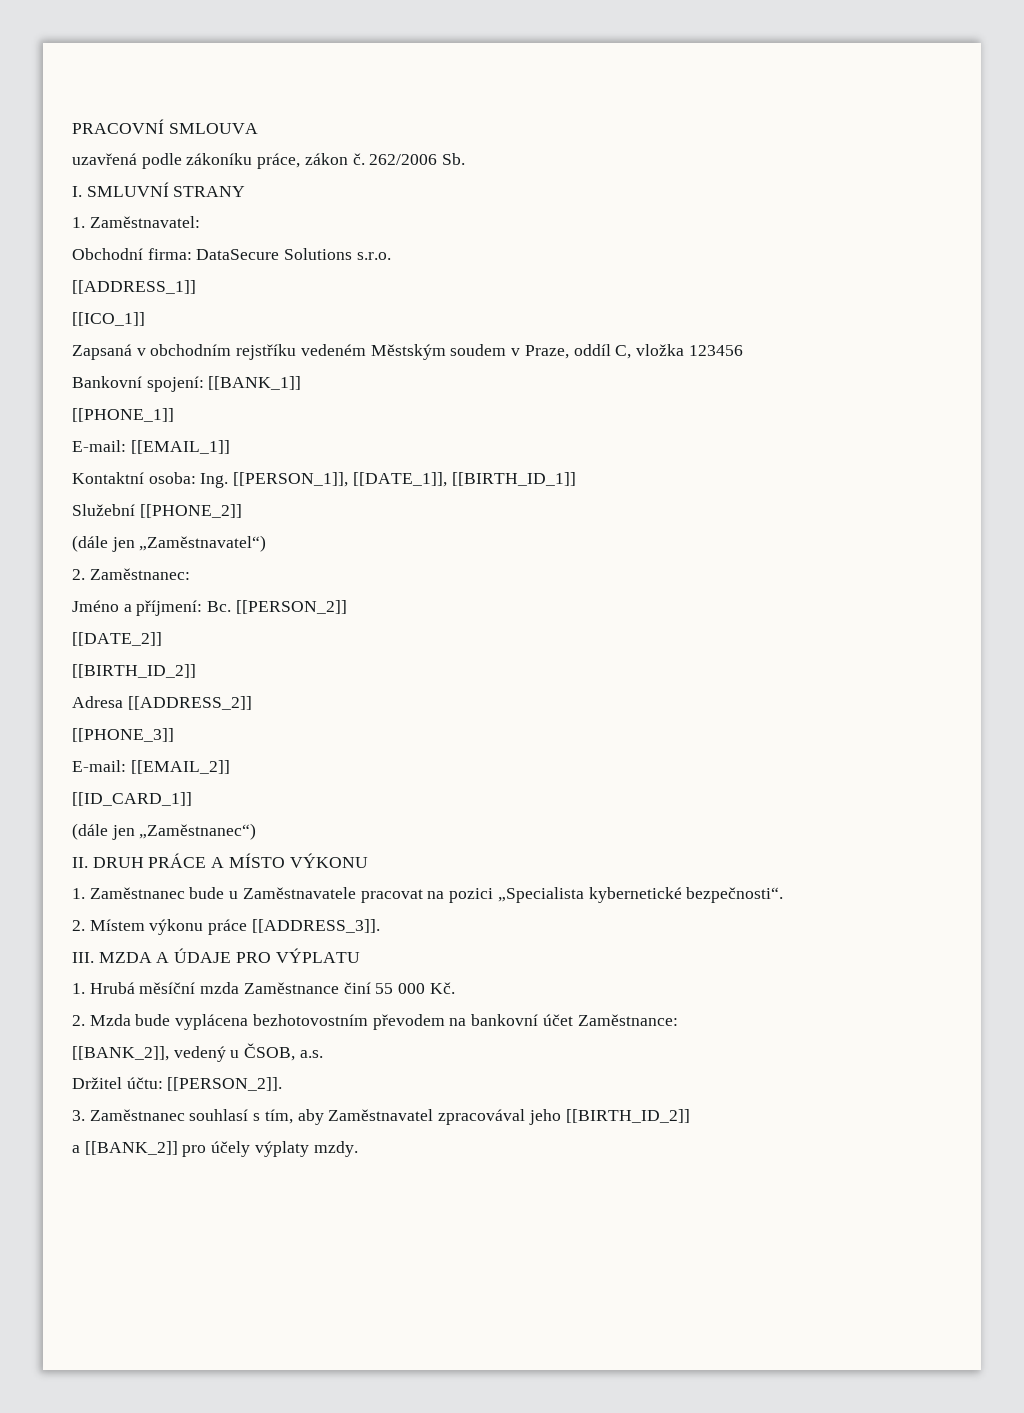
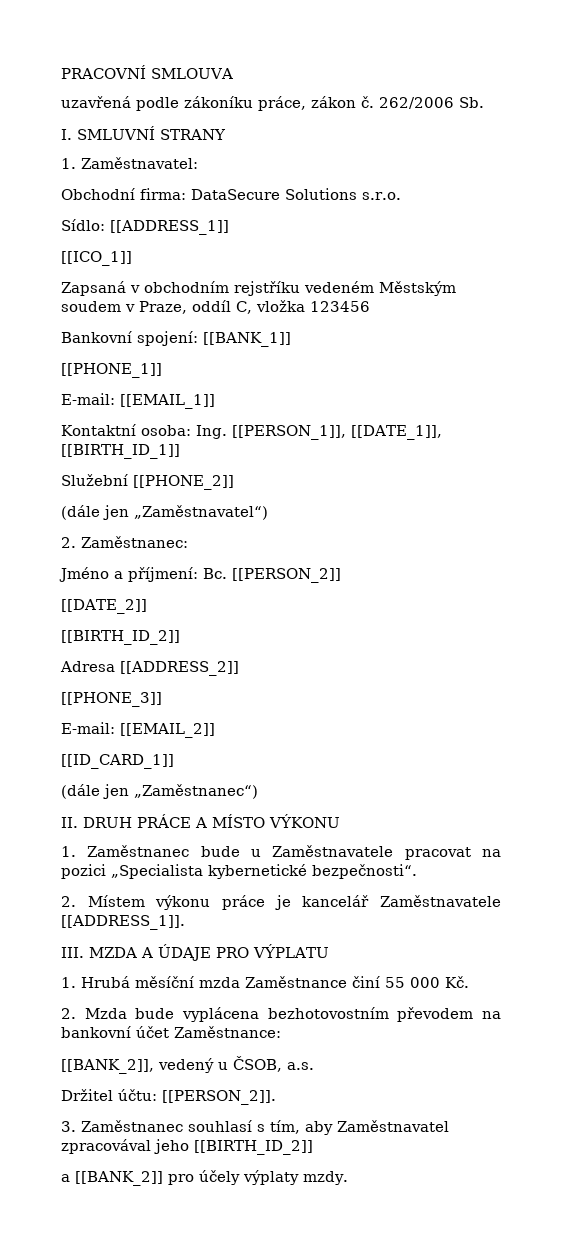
- [[ADDRESS_1]]
+ Sídlo: [[ADDRESS_1]]
- 2. Místem výkonu práce [[ADDRESS_3]].
+ 2. Místem výkonu práce je kancelář Zaměstnavatele [[ADDRESS_1]].

